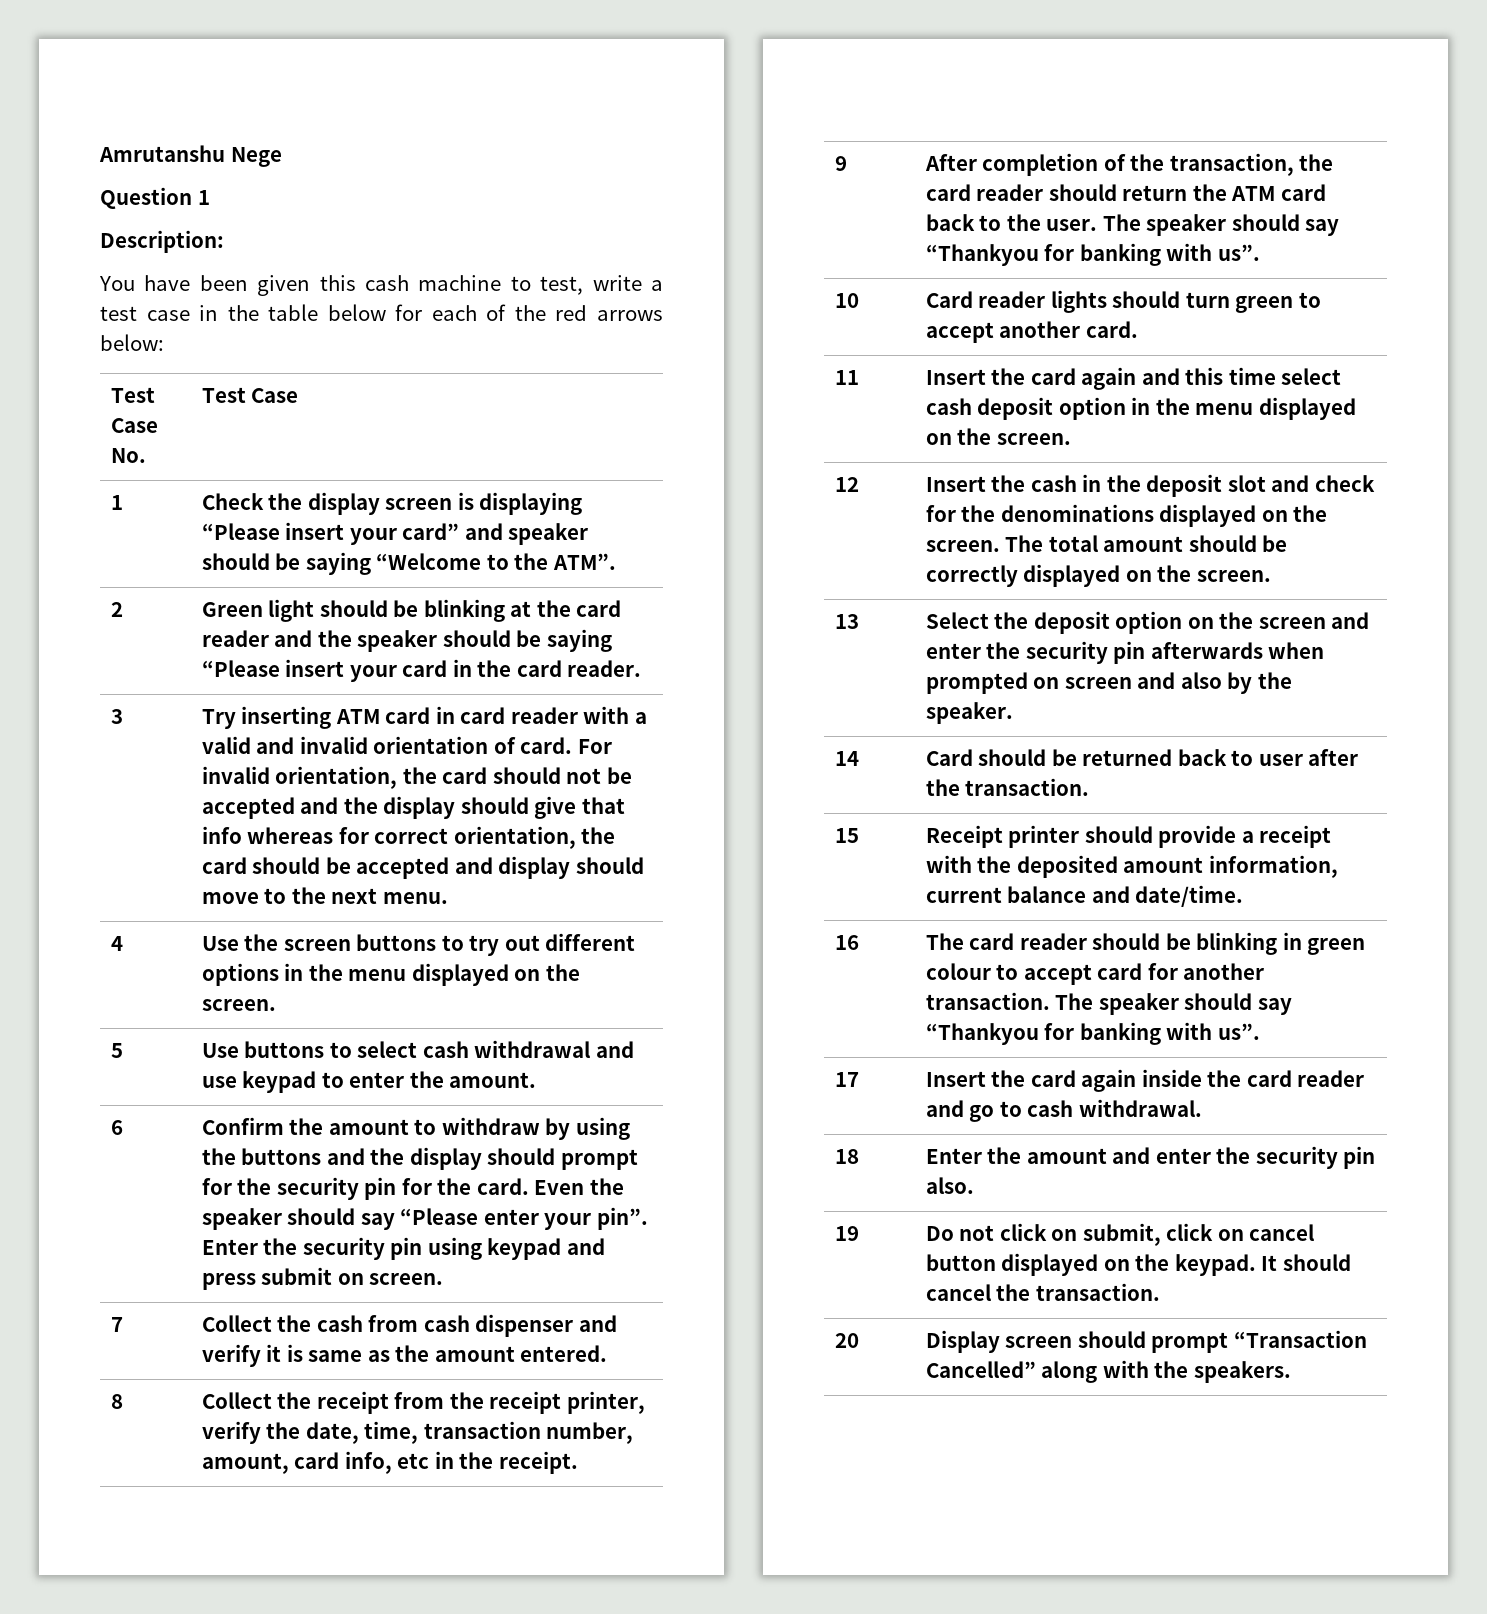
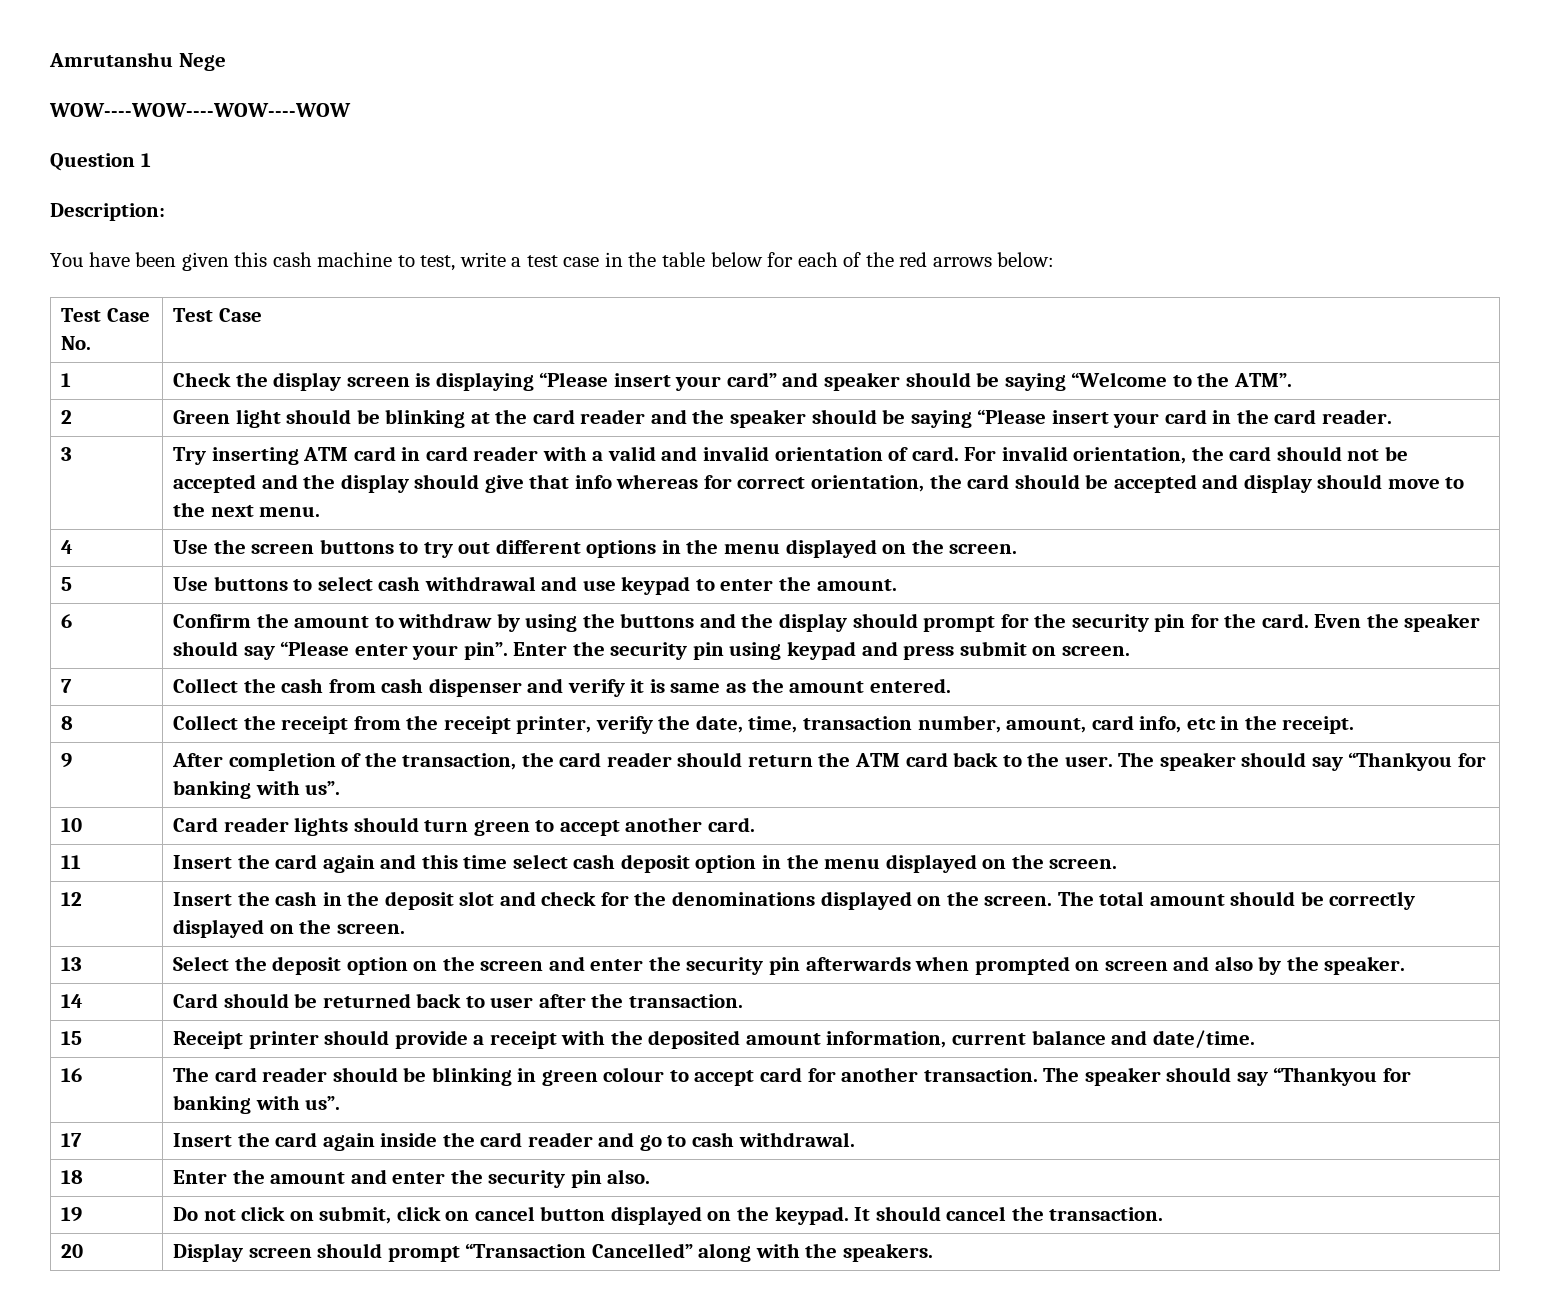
+ WOW----WOW----WOW----WOW

